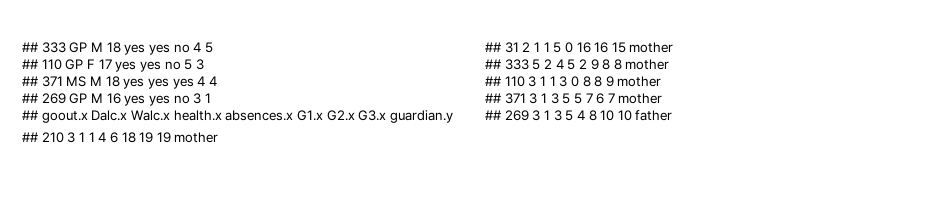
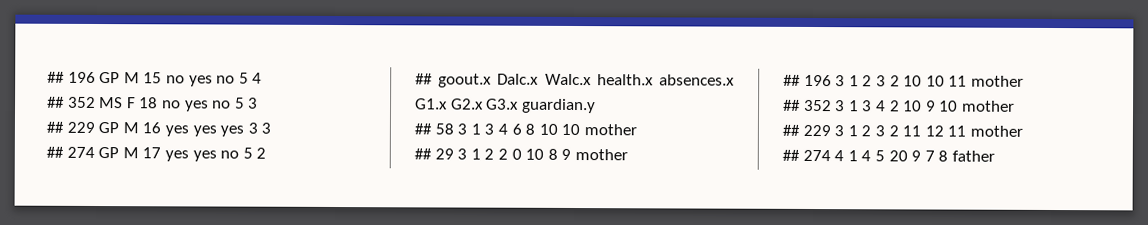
- ## 333 GP M 18 yes yes no 4 5
- ## 110 GP F 17 yes yes no 5 3
+ ## 196 GP M 15 no yes no 5 4
+ ## 352 MS F 18 no yes no 5 3
- ## 371 MS M 18 yes yes yes 4 4
- ## 269 GP M 16 yes yes no 3 1
+ ## 229 GP M 16 yes yes yes 3 3
+ ## 274 GP M 17 yes yes no 5 2
- ## 210 3 1 1 4 6 18 19 19 mother
- ## 31 2 1 1 5 0 16 16 15 mother
- ## 333 5 2 4 5 2 9 8 8 mother
- ## 110 3 1 1 3 0 8 8 9 mother
- ## 371 3 1 3 5 5 7 6 7 mother
- ## 269 3 1 3 5 4 8 10 10 father
+ ## 58 3 1 3 4 6 8 10 10 mother
+ ## 29 3 1 2 2 0 10 8 9 mother
+ ## 196 3 1 2 3 2 10 10 11 mother
+ ## 352 3 1 3 4 2 10 9 10 mother
+ ## 229 3 1 2 3 2 11 12 11 mother
+ ## 274 4 1 4 5 20 9 7 8 father

